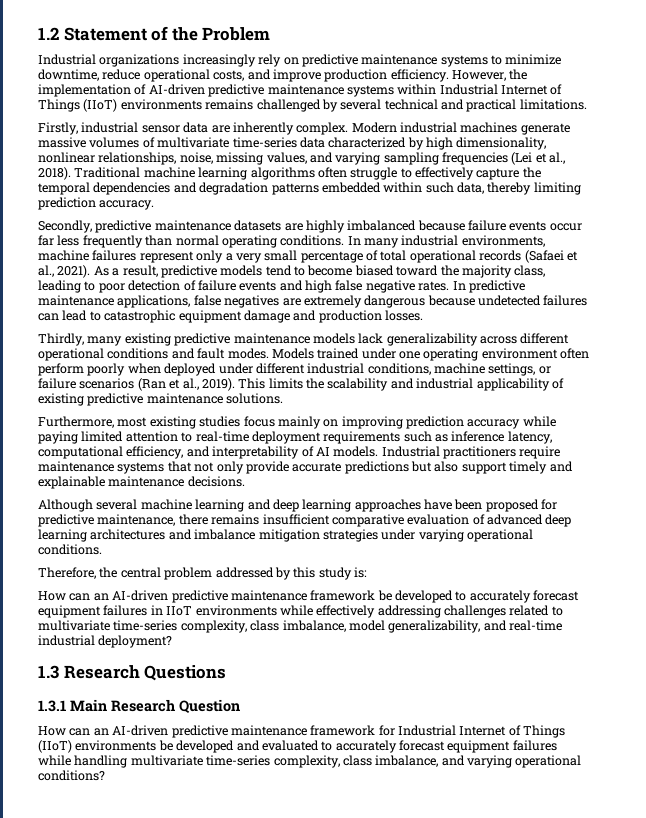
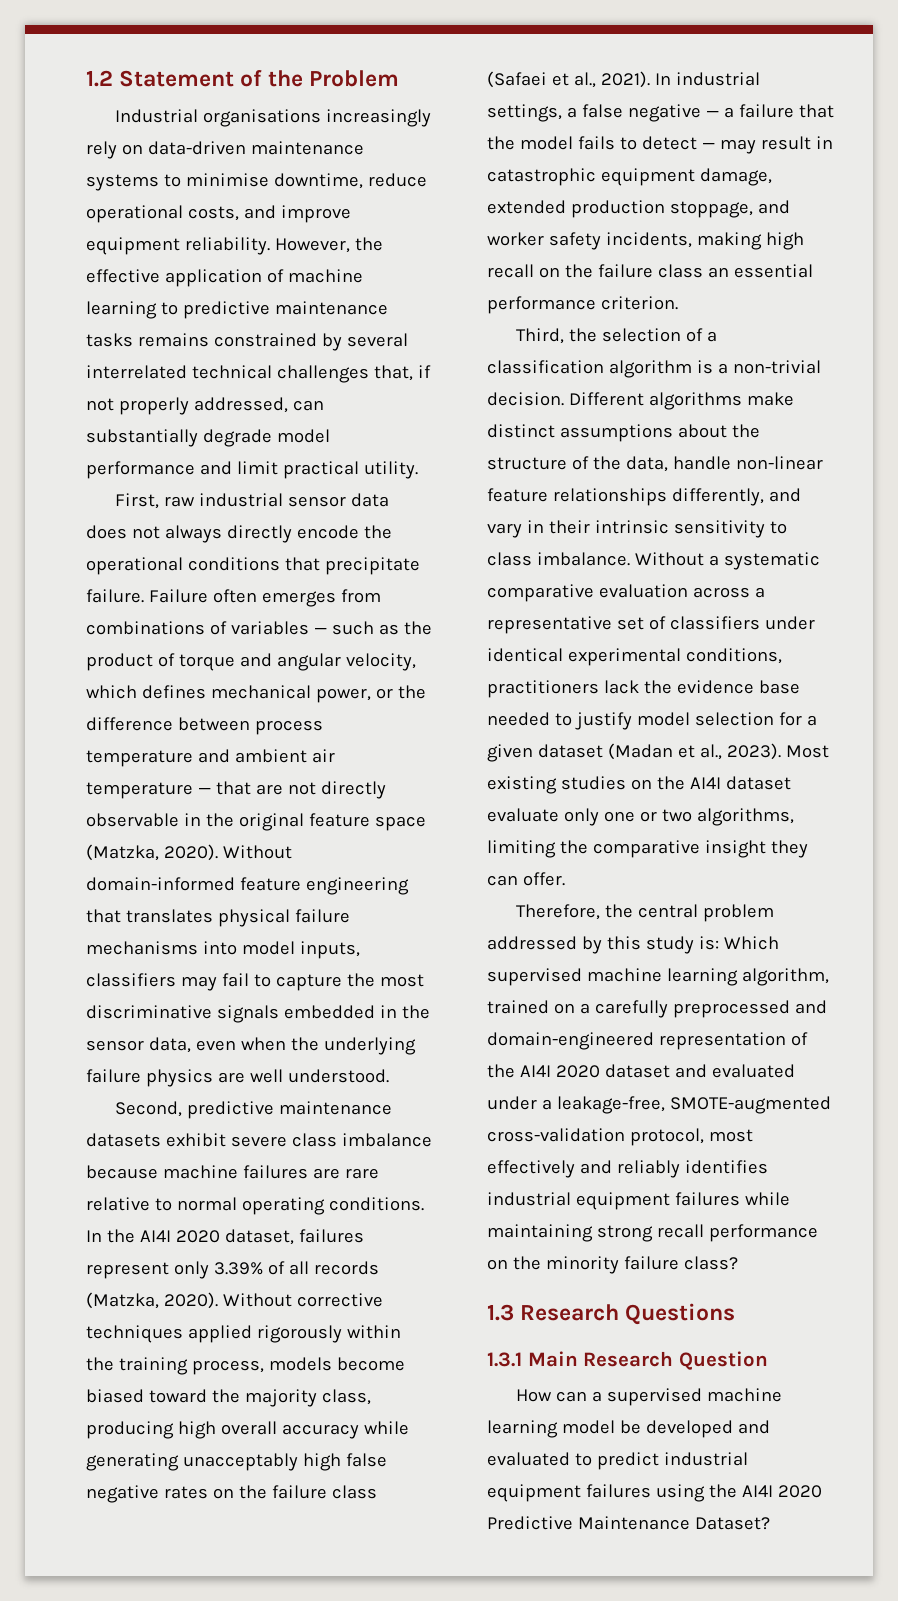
- Industrial organizations increasingly rely on predictive maintenance systems to minimize downtime, reduce operational costs, and improve production efficiency. However, the implementation of AI-driven predictive maintenance systems within Industrial Internet of Things (IIoT) environments remains challenged by several technical and practical limitations.
- Firstly, industrial sensor data are inherently complex. Modern industrial machines generate massive volumes of multivariate time-series data characterized by high dimensionality, nonlinear relationships, noise, missing values, and varying sampling frequencies (Lei et al., 2018). Traditional machine learning algorithms often struggle to effectively capture the temporal dependencies and degradation patterns embedded within such data, thereby limiting prediction accuracy.
- Secondly, predictive maintenance datasets are highly imbalanced because failure events occur far less frequently than normal operating conditions. In many industrial environments, machine failures represent only a very small percentage of total operational records (Safaei et al., 2021). As a result, predictive models tend to become biased toward the majority class, leading to poor detection of failure events and high false negative rates. In predictive maintenance applications, false negatives are extremely dangerous because undetected failures can lead to catastrophic equipment damage and production losses.
- Thirdly, many existing predictive maintenance models lack generalizability across different operational conditions and fault modes. Models trained under one operating environment often perform poorly when deployed under different industrial conditions, machine settings, or failure scenarios (Ran et al., 2019). This limits the scalability and industrial applicability of existing predictive maintenance solutions.
- Furthermore, most existing studies focus mainly on improving prediction accuracy while paying limited attention to real-time deployment requirements such as inference latency, computational efficiency, and interpretability of AI models. Industrial practitioners require maintenance systems that not only provide accurate predictions but also support timely and explainable maintenance decisions.
- Although several machine learning and deep learning approaches have been proposed for predictive maintenance, there remains insufficient comparative evaluation of advanced deep learning architectures and imbalance mitigation strategies under varying operational conditions.
+ Industrial organisations increasingly rely on data-driven maintenance systems to minimise downtime, reduce operational costs, and improve equipment reliability. However, the effective application of machine learning to predictive maintenance tasks remains constrained by several interrelated technical challenges that, if not properly addressed, can substantially degrade model performance and limit practical utility.
+ First, raw industrial sensor data does not always directly encode the operational conditions that precipitate failure. Failure often emerges from combinations of variables — such as the product of torque and angular velocity, which defines mechanical power, or the difference between process temperature and ambient air temperature — that are not directly observable in the original feature space (Matzka, 2020). Without domain-informed feature engineering that translates physical failure mechanisms into model inputs, classifiers may fail to capture the most discriminative signals embedded in the sensor data, even when the underlying failure physics are well understood.
+ Second, predictive maintenance datasets exhibit severe class imbalance because machine failures are rare relative to normal operating conditions. In the AI4I 2020 dataset, failures represent only 3.39% of all records (Matzka, 2020). Without corrective techniques applied rigorously within the training process, models become biased toward the majority class, producing high overall accuracy while generating unacceptably high false negative rates on the failure class (Safaei et al., 2021). In industrial settings, a false negative — a failure that the model fails to detect — may result in catastrophic equipment damage, extended production stoppage, and worker safety incidents, making high recall on the failure class an essential performance criterion.
+ Third, the selection of a classification algorithm is a non-trivial decision. Different algorithms make distinct assumptions about the structure of the data, handle non-linear feature relationships differently, and vary in their intrinsic sensitivity to class imbalance. Without a systematic comparative evaluation across a representative set of classifiers under identical experimental conditions, practitioners lack the evidence base needed to justify model selection for a given dataset (Madan et al., 2023). Most existing studies on the AI4I dataset evaluate only one or two algorithms, limiting the comparative insight they can offer.
- Therefore, the central problem addressed by this study is:
- How can an AI-driven predictive maintenance framework be developed to accurately forecast equipment failures in IIoT environments while effectively addressing challenges related to multivariate time-series complexity, class imbalance, model generalizability, and real-time industrial deployment?
+ Therefore, the central problem addressed by this study is: Which supervised machine learning algorithm, trained on a carefully preprocessed and domain-engineered representation of the AI4I 2020 dataset and evaluated under a leakage-free, SMOTE-augmented cross-validation protocol, most effectively and reliably identifies industrial equipment failures while maintaining strong recall performance on the minority failure class?
- How can an AI-driven predictive maintenance framework for Industrial Internet of Things (IIoT) environments be developed and evaluated to accurately forecast equipment failures while handling multivariate time-series complexity, class imbalance, and varying operational conditions?
+ How can a supervised machine learning model be developed and evaluated to predict industrial equipment failures using the AI4I 2020 Predictive Maintenance Dataset?

